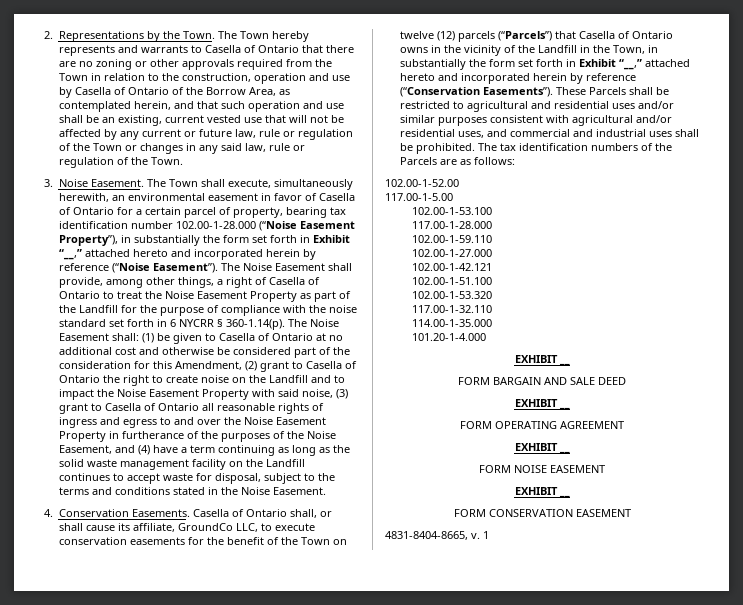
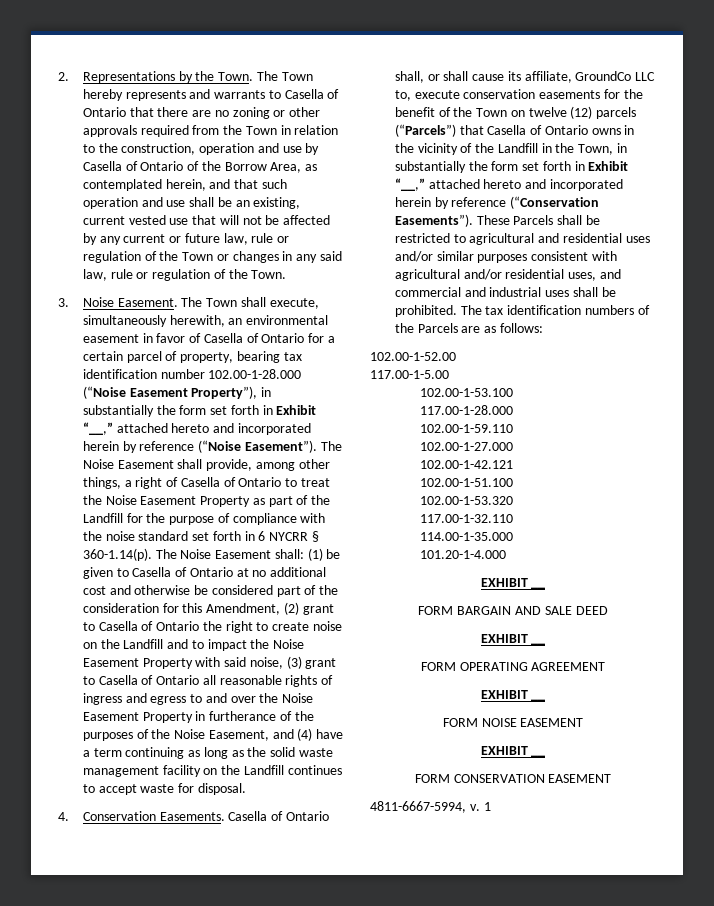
- (1) be given to Casella of Ontario at no additional cost and otherwise be considered part of the consideration for this Amendment, (2) grant to Casella of Ontario the right to create noise on the Landfill and to impact the Noise Easement Property with said noise, (3) grant to Casella of Ontario all reasonable rights of ingress and egress to and over the Noise Easement Property in furtherance of the purposes of the Noise Easement, and (4) have a term continuing as long as the solid waste management facility on the Landfill continues to accept waste for disposal, subject to the terms and conditions stated in the Noise Easement.
+ (1) be given to Casella of Ontario at no additional cost and otherwise be considered part of the consideration for this Amendment, (2) grant to Casella of Ontario the right to create noise on the Landfill and to impact the Noise Easement Property with said noise, (3) grant to Casella of Ontario all reasonable rights of ingress and egress to and over the Noise Easement Property in furtherance of the purposes of the Noise Easement, and (4) have a term continuing as long as the solid waste management facility on the Landfill continues to accept waste for disposal.
- Casella of Ontario shall, or shall cause its affiliate, GroundCo LLC, to execute conservation easements for the benefit of the Town on twelve (12) parcels (“Parcels”) that Casella of Ontario owns in the vicinity of the Landfill in the Town, in substantially the form set forth in Exhibit “__,” attached hereto and incorporated herein by reference (“Conservation Easements”).
+ Casella of Ontario shall, or shall cause its affiliate, GroundCo LLC to, execute conservation easements for the benefit of the Town on twelve (12) parcels (“Parcels”) that Casella of Ontario owns in the vicinity of the Landfill in the Town, in substantially the form set forth in Exhibit “__,” attached hereto and incorporated herein by reference (“Conservation Easements”).
- 4831-8404-8665, v.
+ 4811-6667-5994, v.

